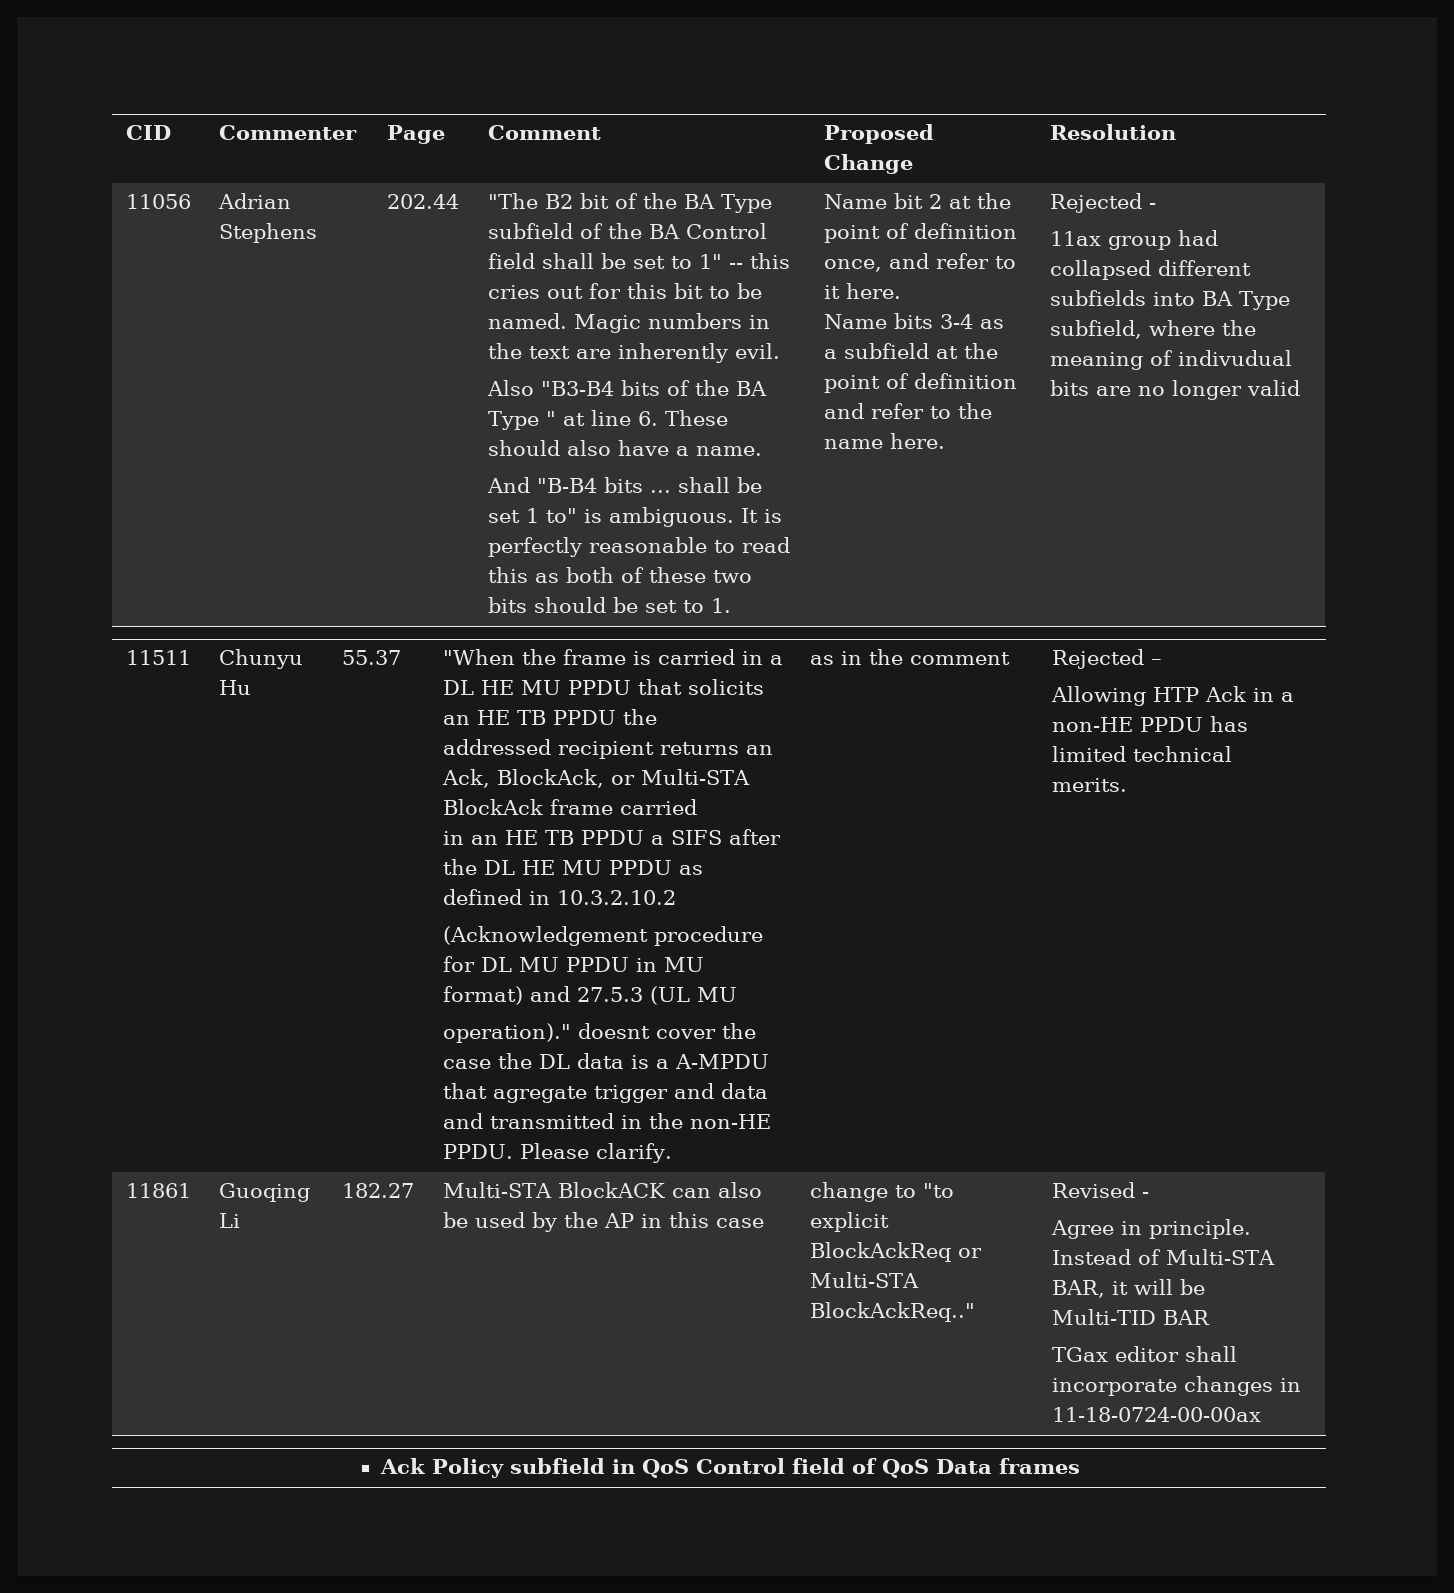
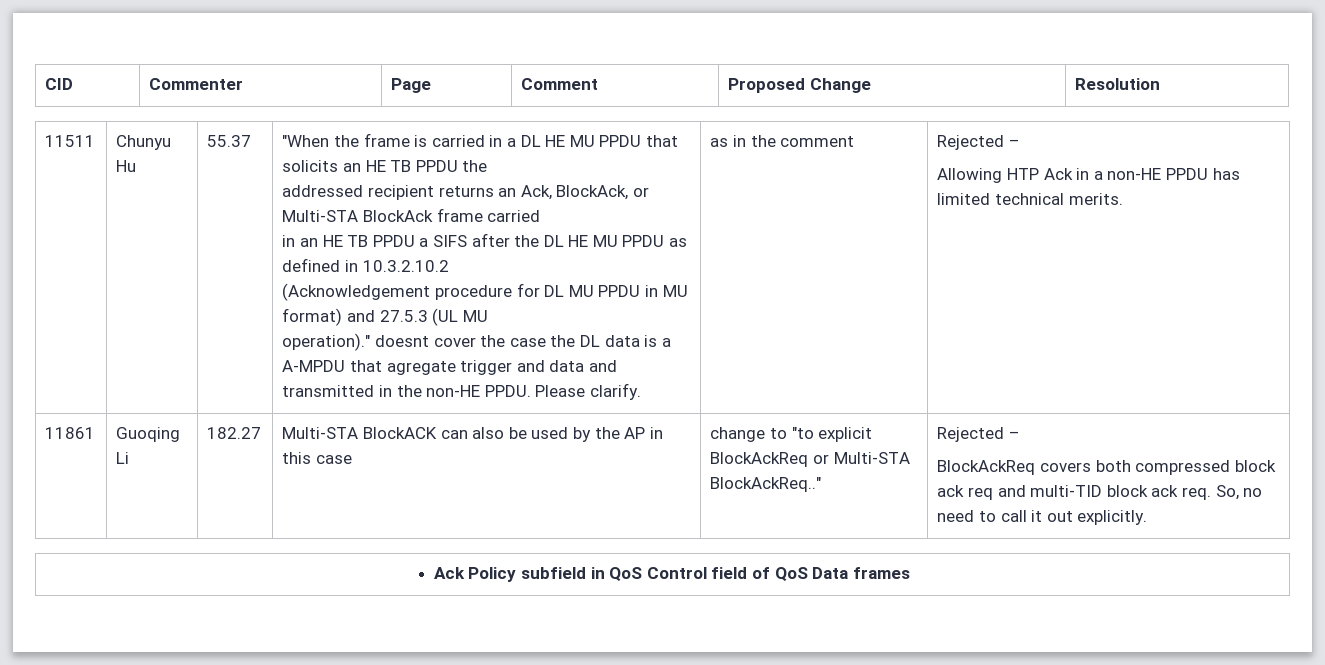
- 11056 | Adrian Stephens | 202.44 | "The B2 bit of the BA Type subfield of the BA Control field shall be set to 1" -- this cries out for this bit to be named. Magic numbers in the text are inherently evil.
- Also "B3-B4 bits of the BA Type " at line 6. These should also have a name.
- And "B-B4 bits ... shall be set 1 to" is ambiguous. It is perfectly reasonable to read this as both of these two bits should be set to 1. | Name bit 2 at the point of definition once, and refer to it here.
- Name bits 3-4 as a subfield at the point of definition and refer to the name here. | Rejected -
- 11ax group had collapsed different subfields into BA Type subfield, where the meaning of indivudual bits are no longer valid
- change to "to explicit BlockAckReq or Multi-STA BlockAckReq.." | Revised -
- Agree in principle. Instead of Multi-STA BAR, it will be Multi-TID BAR
- TGax editor shall incorporate changes in 11-18-0724-00-00ax
+ change to "to explicit BlockAckReq or Multi-STA BlockAckReq.." | Rejected –
+ BlockAckReq covers both compressed block ack req and multi-TID block ack req. So, no need to call it out explicitly.

